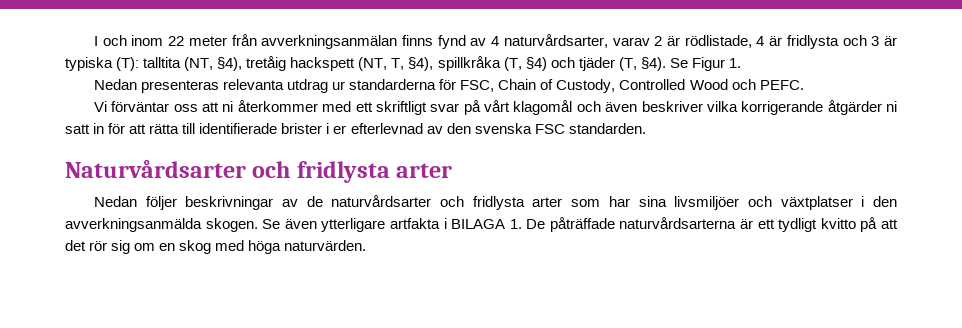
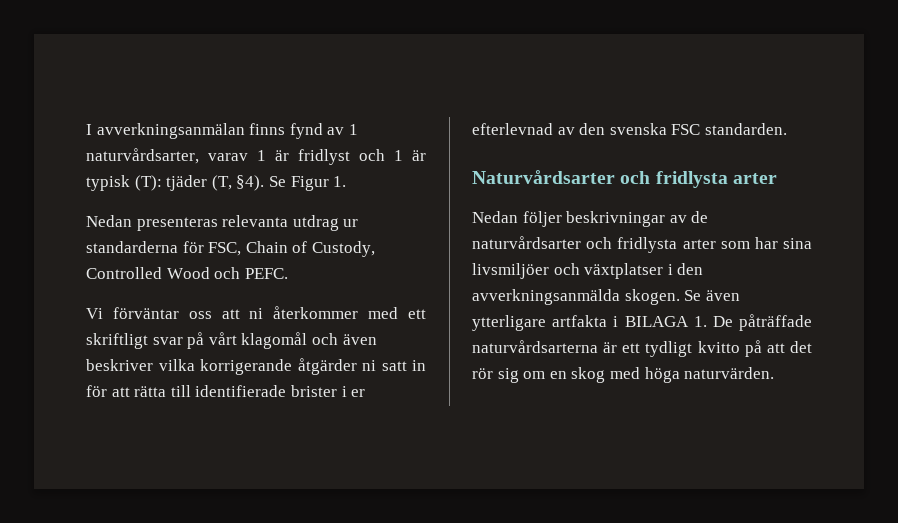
- I och inom 22 meter från avverkningsanmälan finns fynd av 4 naturvårdsarter, varav 2 är rödlistade, 4 är fridlysta och 3 är typiska (T): talltita (NT, §4), tretåig hackspett (NT, T, §4), spillkråka (T, §4) och tjäder (T, §4).
+ I avverkningsanmälan finns fynd av 1 naturvårdsarter, varav 1 är fridlyst och 1 är typisk (T): tjäder (T, §4).

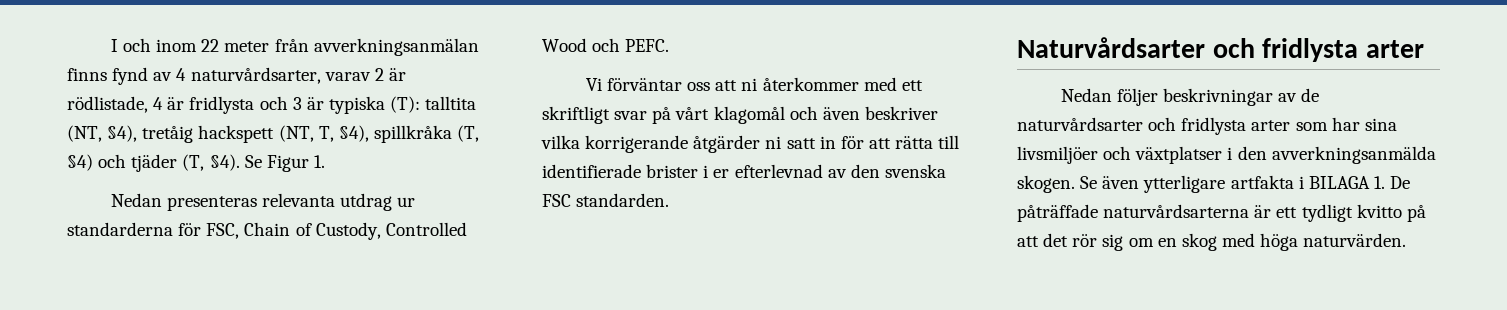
- I avverkningsanmälan finns fynd av 1 naturvårdsarter, varav 1 är fridlyst och 1 är typisk (T): tjäder (T, §4).
+ I och inom 22 meter från avverkningsanmälan finns fynd av 4 naturvårdsarter, varav 2 är rödlistade, 4 är fridlysta och 3 är typiska (T): talltita (NT, §4), tretåig hackspett (NT, T, §4), spillkråka (T, §4) och tjäder (T, §4).

